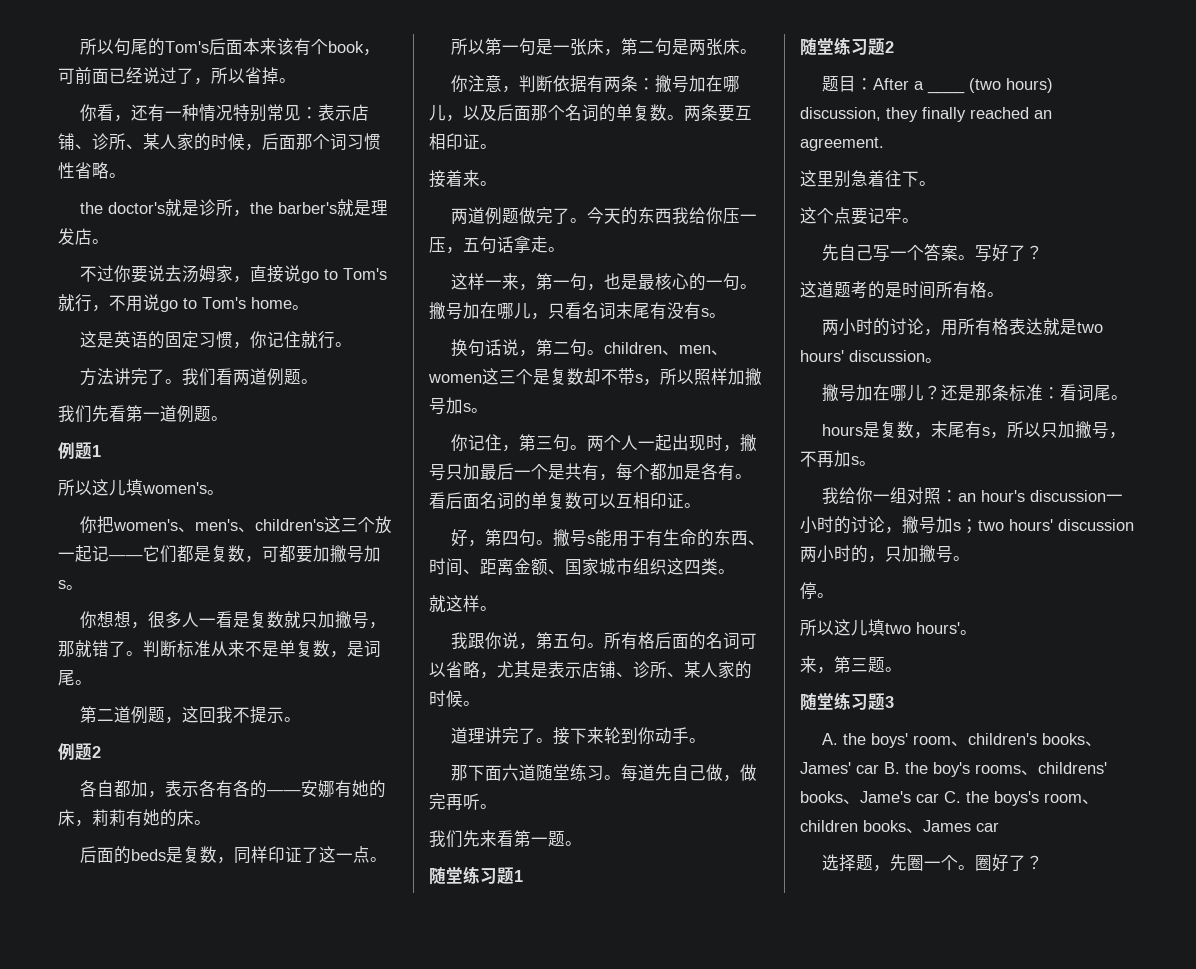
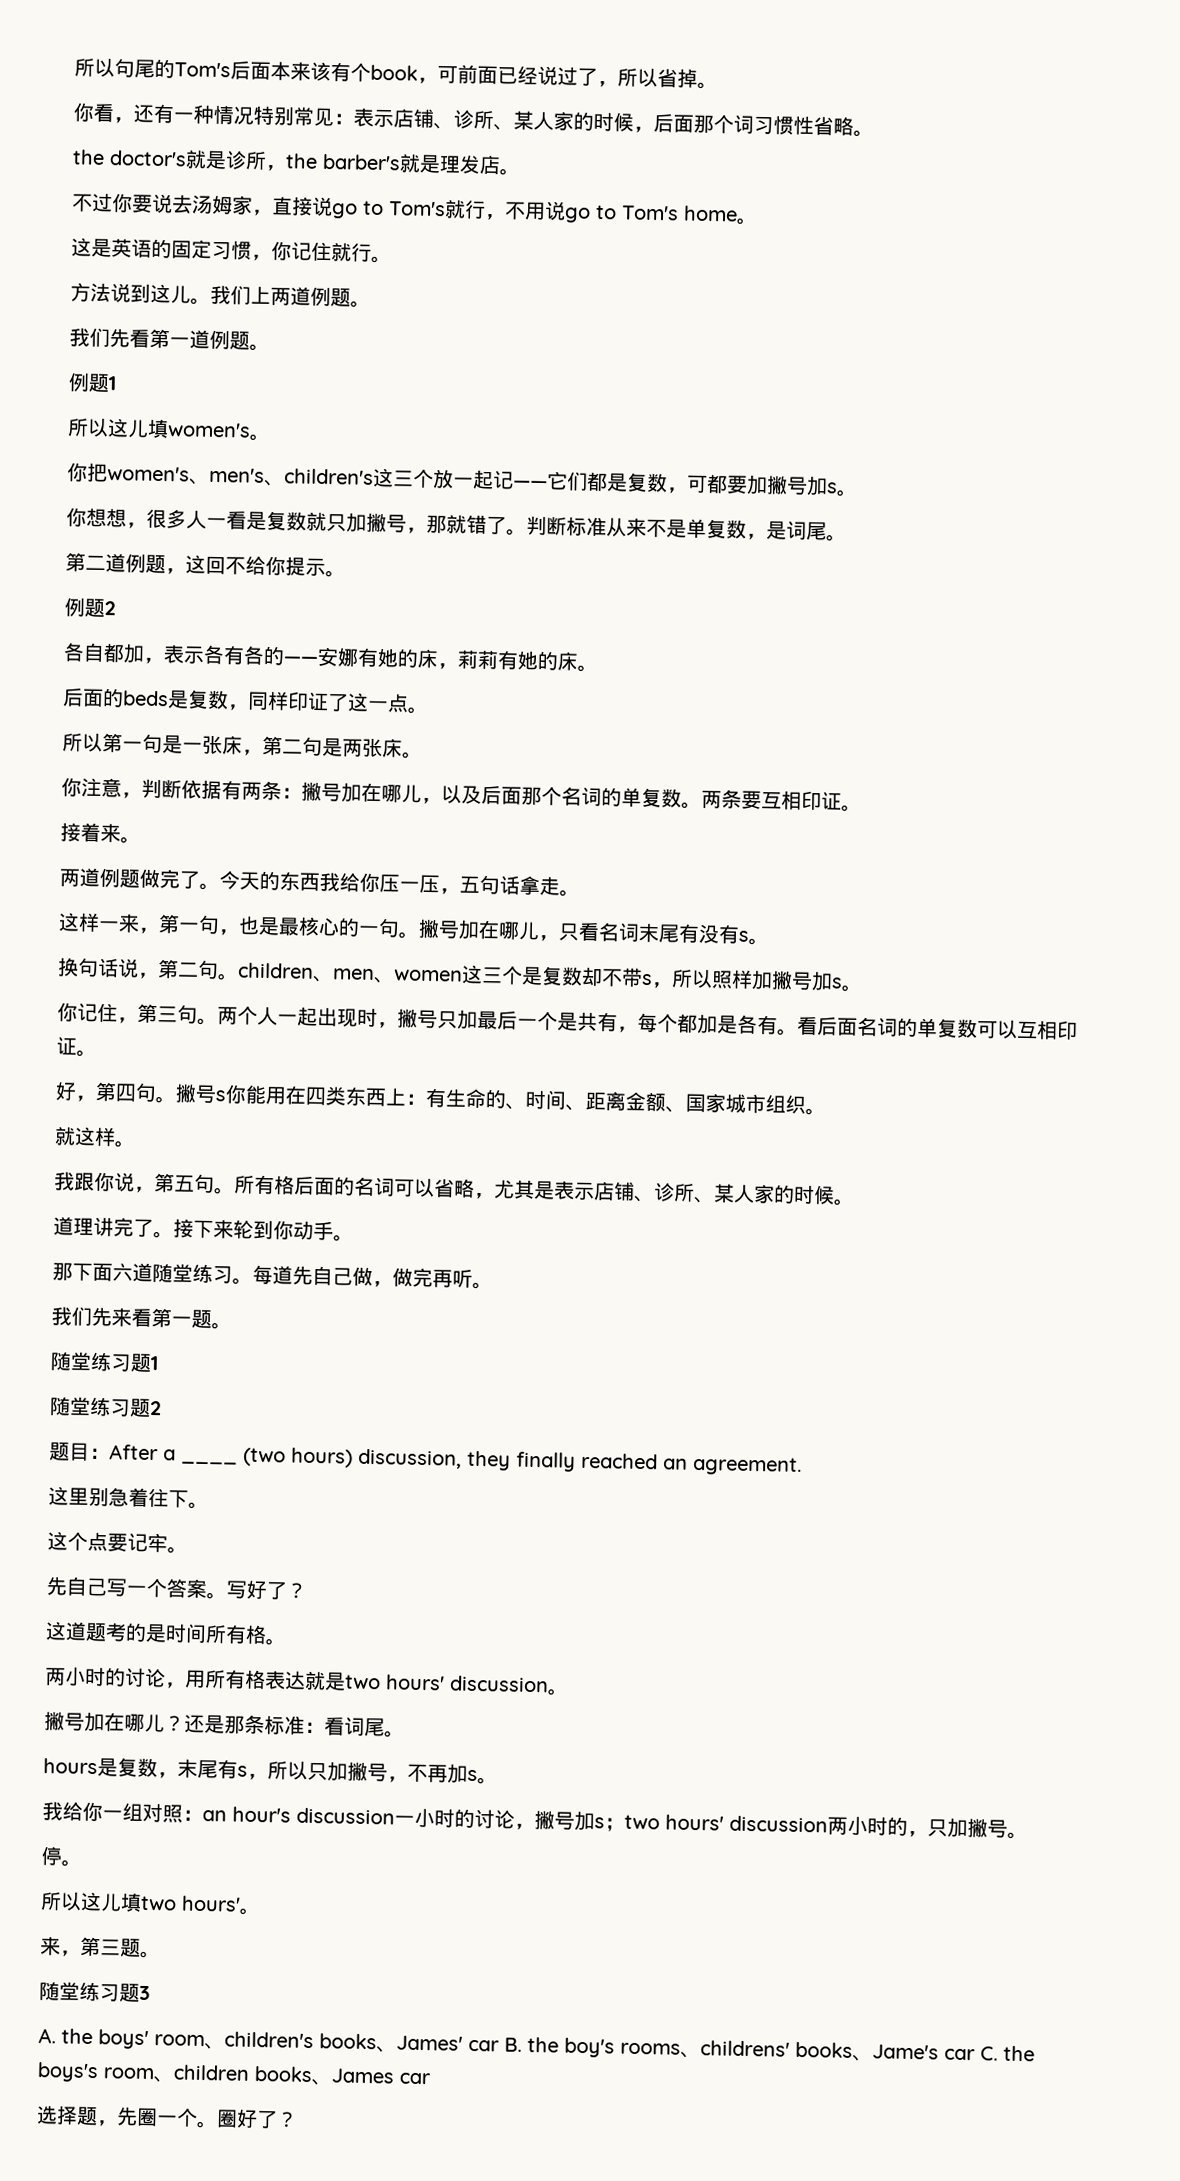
- 方法讲完了。我们看两道例题。
+ 方法说到这儿。我们上两道例题。
- 第二道例题，这回我不提示。
+ 第二道例题，这回不给你提示。
- 撇号s能用于有生命的东西、时间、距离金额、国家城市组织这四类。
+ 撇号s你能用在四类东西上：有生命的、时间、距离金额、国家城市组织。

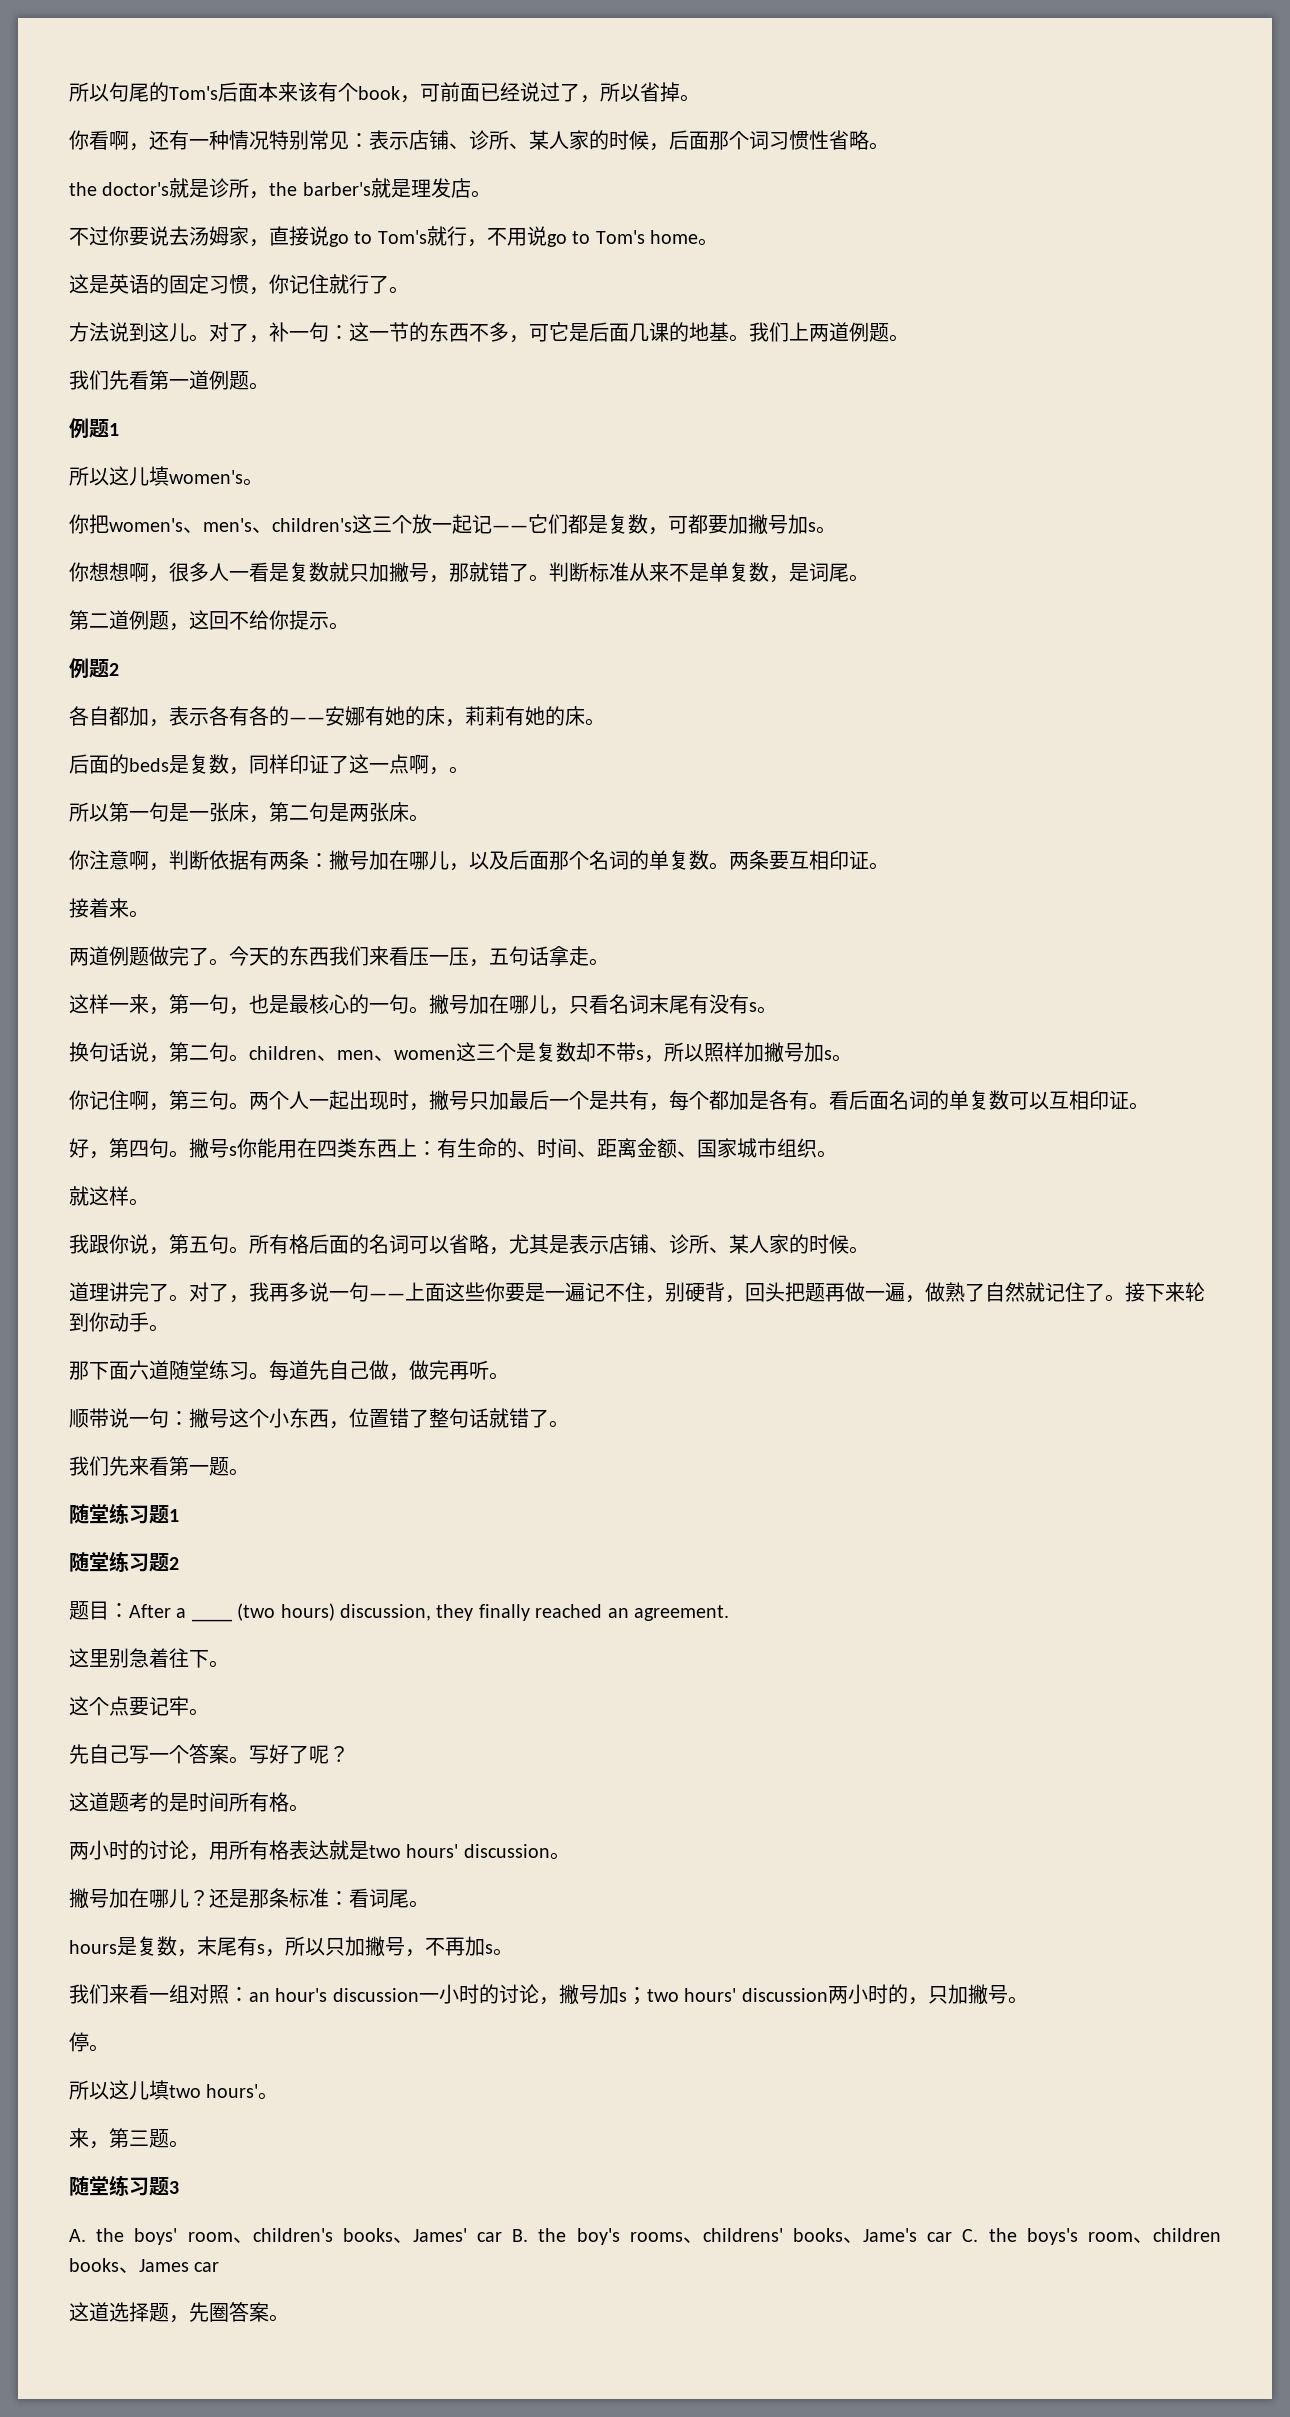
- 你看，还有一种情况特别常见：表示店铺、诊所、某人家的时候，后面那个词习惯性省略。
+ 你看啊，还有一种情况特别常见：表示店铺、诊所、某人家的时候，后面那个词习惯性省略。
- 这是英语的固定习惯，你记住就行。
+ 这是英语的固定习惯，你记住就行了。
+ 对了，补一句：这一节的东西不多，可它是后面几课的地基。
- 你想想，很多人一看是复数就只加撇号，那就错了。
+ 你想想啊，很多人一看是复数就只加撇号，那就错了。
- 后面的beds是复数，同样印证了这一点。
+ 后面的beds是复数，同样印证了这一点啊，。
- 你注意，判断依据有两条：撇号加在哪儿，以及后面那个名词的单复数。
+ 你注意啊，判断依据有两条：撇号加在哪儿，以及后面那个名词的单复数。
- 今天的东西我给你压一压，五句话拿走。
+ 今天的东西我们来看压一压，五句话拿走。
- 你记住，第三句。
+ 你记住啊，第三句。
+ 对了，我再多说一句——上面这些你要是一遍记不住，别硬背，回头把题再做一遍，做熟了自然就记住了。
+ 顺带说一句：撇号这个小东西，位置错了整句话就错了。
- 写好了？
+ 写好了呢？
- 我给你一组对照：an hour's discussion一小时的讨论，撇号加s；two hours' discussion两小时的，只加撇号。
+ 我们来看一组对照：an hour's discussion一小时的讨论，撇号加s；two hours' discussion两小时的，只加撇号。
- 选择题，先圈一个。圈好了？
+ 这道选择题，先圈答案。

